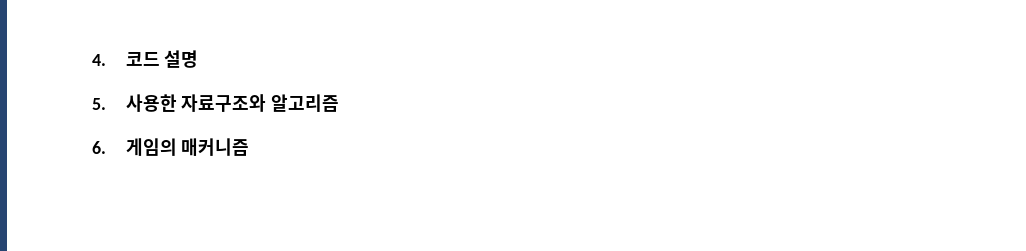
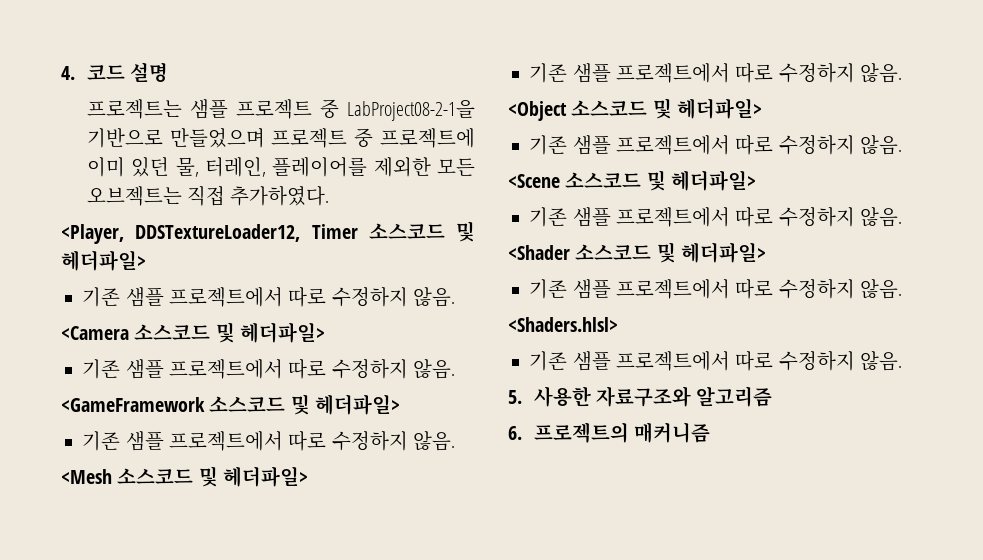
+ 프로젝트는 샘플 프로젝트 중 LabProject08-2-1을 기반으로 만들었으며 프로젝트 중 프로젝트에 이미 있던 물, 터레인, 플레이어를 제외한 모든 오브젝트는 직접 추가하였다.
+ <Player, DDSTextureLoader12, Timer 소스코드 및 헤더파일>
+ 기존 샘플 프로젝트에서 따로 수정하지 않음.
+ <Camera 소스코드 및 헤더파일>
+ 기존 샘플 프로젝트에서 따로 수정하지 않음.
+ <GameFramework 소스코드 및 헤더파일>
+ 기존 샘플 프로젝트에서 따로 수정하지 않음.
+ <Mesh 소스코드 및 헤더파일>
+ 기존 샘플 프로젝트에서 따로 수정하지 않음.
+ <Object 소스코드 및 헤더파일>
+ 기존 샘플 프로젝트에서 따로 수정하지 않음.
+ <Scene 소스코드 및 헤더파일>
+ 기존 샘플 프로젝트에서 따로 수정하지 않음.
+ <Shader 소스코드 및 헤더파일>
+ 기존 샘플 프로젝트에서 따로 수정하지 않음.
+ <Shaders.hlsl>
+ 기존 샘플 프로젝트에서 따로 수정하지 않음.
- 6. 게임의 매커니즘
+ 6. 프로젝트의 매커니즘

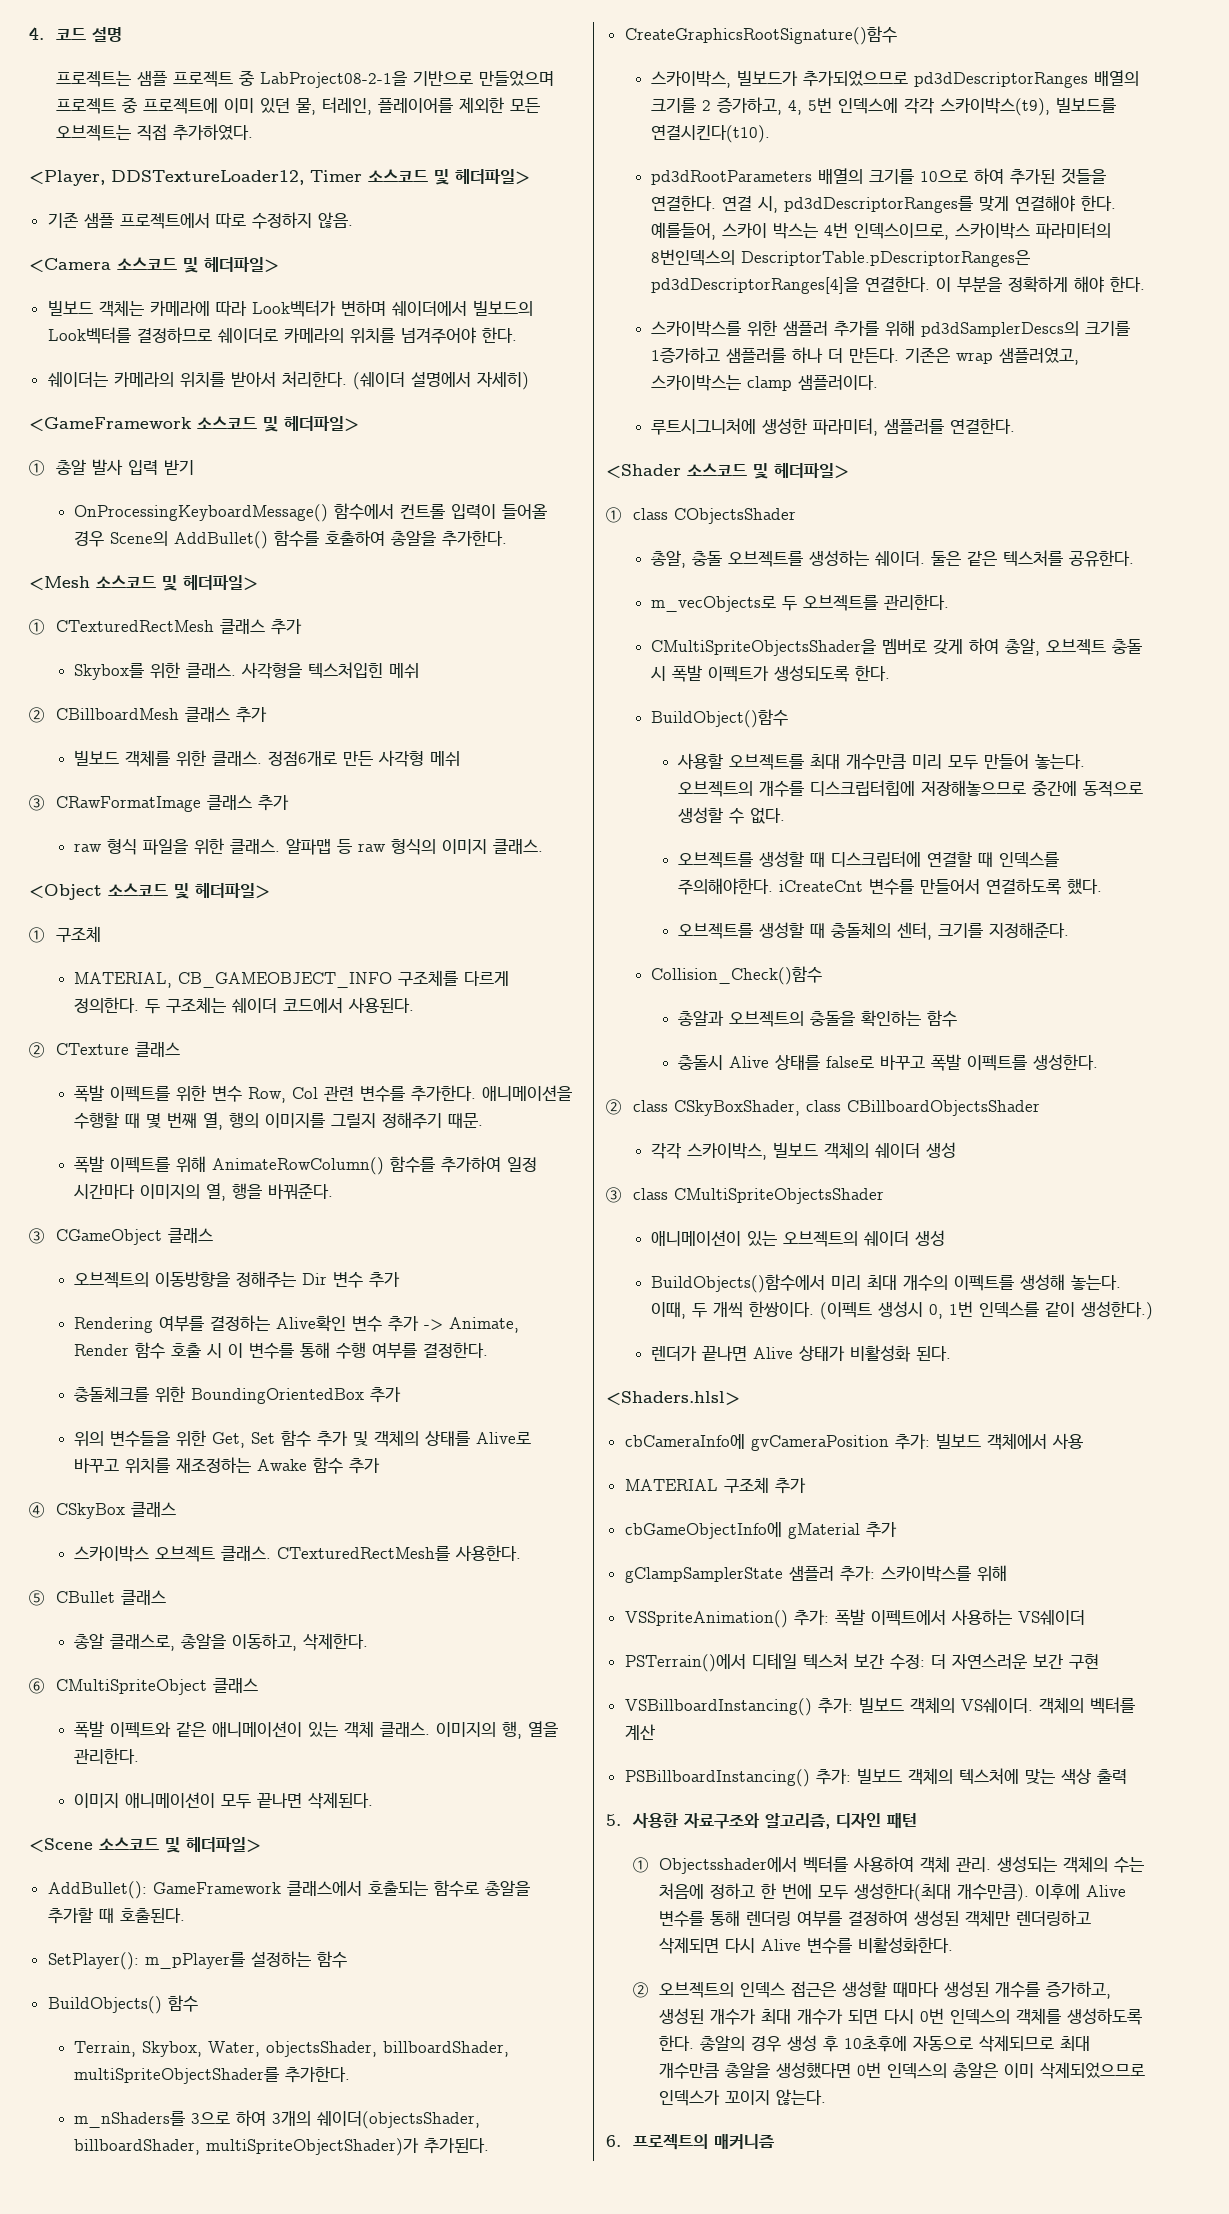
  <Camera 소스코드 및 헤더파일>
- 기존 샘플 프로젝트에서 따로 수정하지 않음.
+ 빌보드 객체는 카메라에 따라 Look벡터가 변하며 쉐이더에서 빌보드의 Look벡터를 결정하므로 쉐이더로 카메라의 위치를 넘겨주어야 한다.
+ 쉐이더는 카메라의 위치를 받아서 처리한다. (쉐이더 설명에서 자세히)
  <GameFramework 소스코드 및 헤더파일>
- 기존 샘플 프로젝트에서 따로 수정하지 않음.
+ ① 총알 발사 입력 받기
+ OnProcessingKeyboardMessage() 함수에서 컨트롤 입력이 들어올 경우 Scene의 AddBullet() 함수를 호출하여 총알을 추가한다.
  <Mesh 소스코드 및 헤더파일>
- 기존 샘플 프로젝트에서 따로 수정하지 않음.
+ ① CTexturedRectMesh 클래스 추가
+ Skybox를 위한 클래스. 사각형을 텍스처입힌 메쉬
+ ② CBillboardMesh 클래스 추가
+ 빌보드 객체를 위한 클래스. 정점6개로 만든 사각형 메쉬
+ ③ CRawFormatImage 클래스 추가
+ raw 형식 파일을 위한 클래스. 알파맵 등 raw 형식의 이미지 클래스.
  <Object 소스코드 및 헤더파일>
- 기존 샘플 프로젝트에서 따로 수정하지 않음.
+ ① 구조체
+ MATERIAL, CB_GAMEOBJECT_INFO 구조체를 다르게 정의한다. 두 구조체는 쉐이더 코드에서 사용된다.
+ ② CTexture 클래스
+ 폭발 이펙트를 위한 변수 Row, Col 관련 변수를 추가한다. 애니메이션을 수행할 때 몇 번째 열, 행의 이미지를 그릴지 정해주기 때문.
+ 폭발 이펙트를 위해 AnimateRowColumn() 함수를 추가하여 일정 시간마다 이미지의 열, 행을 바꿔준다.
+ ③ CGameObject 클래스
+ 오브젝트의 이동방향을 정해주는 Dir 변수 추가
+ Rendering 여부를 결정하는 Alive확인 변수 추가 -> Animate, Render 함수 호출 시 이 변수를 통해 수행 여부를 결정한다.
+ 충돌체크를 위한 BoundingOrientedBox 추가
+ 위의 변수들을 위한 Get, Set 함수 추가 및 객체의 상태를 Alive로 바꾸고 위치를 재조정하는 Awake 함수 추가
+ ④ CSkyBox 클래스
+ 스카이박스 오브젝트 클래스. CTexturedRectMesh를 사용한다.
+ ⑤ CBullet 클래스
+ 총알 클래스로, 총알을 이동하고, 삭제한다.
+ ⑥ CMultiSpriteObject 클래스
+ 폭발 이펙트와 같은 애니메이션이 있는 객체 클래스. 이미지의 행, 열을 관리한다.
+ 이미지 애니메이션이 모두 끝나면 삭제된다.
  <Scene 소스코드 및 헤더파일>
- 기존 샘플 프로젝트에서 따로 수정하지 않음.
+ AddBullet(): GameFramework 클래스에서 호출되는 함수로 총알을 추가할 때 호출된다.
+ SetPlayer(): m_pPlayer를 설정하는 함수
+ BuildObjects() 함수
+ Terrain, Skybox, Water, objectsShader, billboardShader, multiSpriteObjectShader를 추가한다.
+ m_nShaders를 3으로 하여 3개의 쉐이더(objectsShader, billboardShader, multiSpriteObjectShader)가 추가된다.
+ CreateGraphicsRootSignature()함수
+ 스카이박스, 빌보드가 추가되었으므로 pd3dDescriptorRanges 배열의 크기를 2 증가하고, 4, 5번 인덱스에 각각 스카이박스(t9), 빌보드를 연결시킨다(t10).
+ pd3dRootParameters 배열의 크기를 10으로 하여 추가된 것들을 연결한다. 연결 시, pd3dDescriptorRanges를 맞게 연결해야 한다. 예를들어, 스카이 박스는 4번 인덱스이므로, 스카이박스 파라미터의 8번인덱스의 DescriptorTable.pDescriptorRanges은 pd3dDescriptorRanges[4]을 연결한다. 이 부분을 정확하게 해야 한다.
+ 스카이박스를 위한 샘플러 추가를 위해 pd3dSamplerDescs의 크기를 1증가하고 샘플러를 하나 더 만든다. 기존은 wrap 샘플러였고, 스카이박스는 clamp 샘플러이다.
+ 루트시그니처에 생성한 파라미터, 샘플러를 연결한다.
  <Shader 소스코드 및 헤더파일>
- 기존 샘플 프로젝트에서 따로 수정하지 않음.
+ ① class CObjectsShader
+ 총알, 충돌 오브젝트를 생성하는 쉐이더. 둘은 같은 텍스처를 공유한다.
+ m_vecObjects로 두 오브젝트를 관리한다.
+ CMultiSpriteObjectsShader을 멤버로 갖게 하여 총알, 오브젝트 충돌 시 폭발 이펙트가 생성되도록 한다.
+ BuildObject()함수
+ 사용할 오브젝트를 최대 개수만큼 미리 모두 만들어 놓는다. 오브젝트의 개수를 디스크립터힙에 저장해놓으므로 중간에 동적으로 생성할 수 없다.
+ 오브젝트를 생성할 때 디스크립터에 연결할 때 인덱스를 주의해야한다. iCreateCnt 변수를 만들어서 연결하도록 했다.
+ 오브젝트를 생성할 때 충돌체의 센터, 크기를 지정해준다.
+ Collision_Check()함수
+ 총알과 오브젝트의 충돌을 확인하는 함수
+ 충돌시 Alive 상태를 false로 바꾸고 폭발 이펙트를 생성한다.
+ ② class CSkyBoxShader, class CBillboardObjectsShader
+ 각각 스카이박스, 빌보드 객체의 쉐이더 생성
+ ③ class CMultiSpriteObjectsShader
+ 애니메이션이 있는 오브젝트의 쉐이더 생성
+ BuildObjects()함수에서 미리 최대 개수의 이펙트를 생성해 놓는다. 이때, 두 개씩 한쌍이다. (이펙트 생성시 0, 1번 인덱스를 같이 생성한다.)
+ 렌더가 끝나면 Alive 상태가 비활성화 된다.
  <Shaders.hlsl>
- 기존 샘플 프로젝트에서 따로 수정하지 않음.
- 5. 사용한 자료구조와 알고리즘
+ cbCameraInfo에 gvCameraPosition 추가: 빌보드 객체에서 사용
+ MATERIAL 구조체 추가
+ cbGameObjectInfo에 gMaterial 추가
+ gClampSamplerState 샘플러 추가: 스카이박스를 위해
+ VSSpriteAnimation() 추가: 폭발 이펙트에서 사용하는 VS쉐이더
+ PSTerrain()에서 디테일 텍스처 보간 수정: 더 자연스러운 보간 구현
+ VSBillboardInstancing() 추가: 빌보드 객체의 VS쉐이더. 객체의 벡터를 계산
+ PSBillboardInstancing() 추가: 빌보드 객체의 텍스처에 맞는 색상 출력
+ 5. 사용한 자료구조와 알고리즘, 디자인 패턴
+ ① Objectsshader에서 벡터를 사용하여 객체 관리. 생성되는 객체의 수는 처음에 정하고 한 번에 모두 생성한다(최대 개수만큼). 이후에 Alive 변수를 통해 렌더링 여부를 결정하여 생성된 객체만 렌더링하고 삭제되면 다시 Alive 변수를 비활성화한다.
+ ② 오브젝트의 인덱스 접근은 생성할 때마다 생성된 개수를 증가하고, 생성된 개수가 최대 개수가 되면 다시 0번 인덱스의 객체를 생성하도록 한다. 총알의 경우 생성 후 10초후에 자동으로 삭제되므로 최대 개수만큼 총알을 생성했다면 0번 인덱스의 총알은 이미 삭제되었으므로 인덱스가 꼬이지 않는다.

